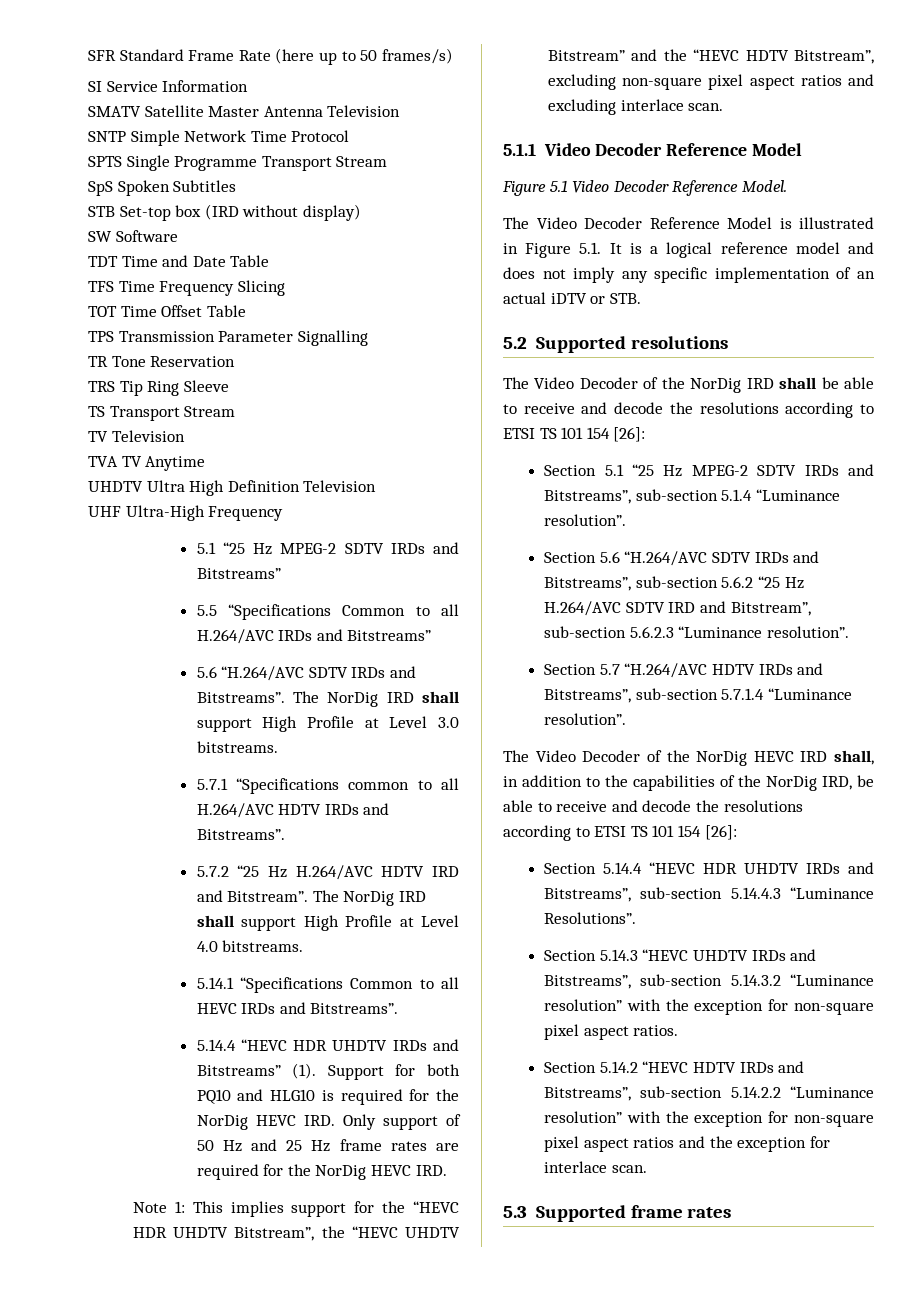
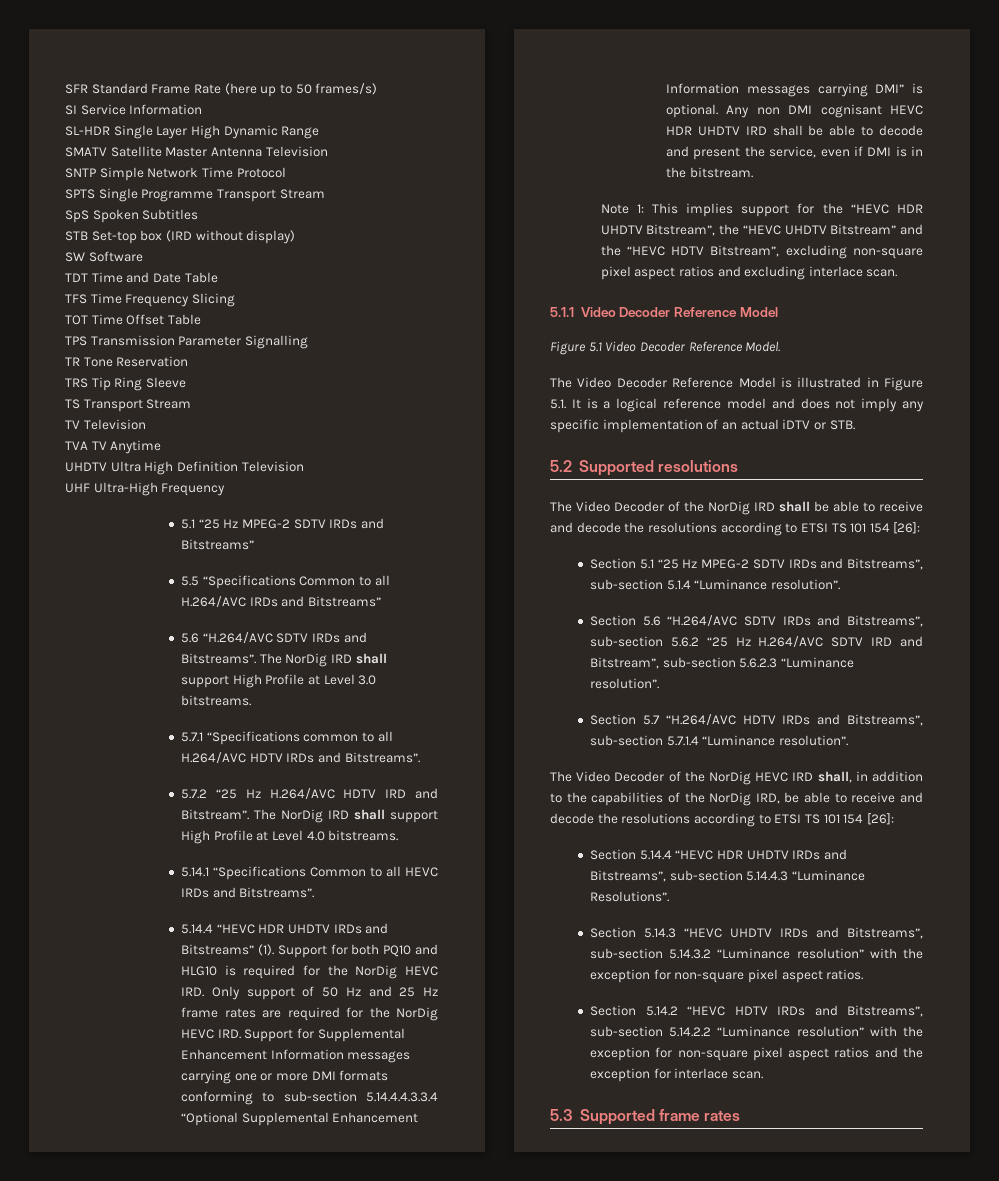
+ SL-HDR Single Layer High Dynamic Range
- Support for both PQ10 and HLG10 is required for the NorDig HEVC IRD. Only support of 50 Hz and 25 Hz frame rates are required for the NorDig HEVC IRD.
+ Support for both PQ10 and HLG10 is required for the NorDig HEVC IRD. Only support of 50 Hz and 25 Hz frame rates are required for the NorDig HEVC IRD. Support for Supplemental Enhancement Information messages carrying one or more DMI formats conforming to sub-section 5.14.4.4.3.3.4 “Optional Supplemental Enhancement Information messages carrying DMI” is optional. Any non DMI cognisant HEVC HDR UHDTV IRD shall be able to decode and present the service, even if DMI is in the bitstream.

